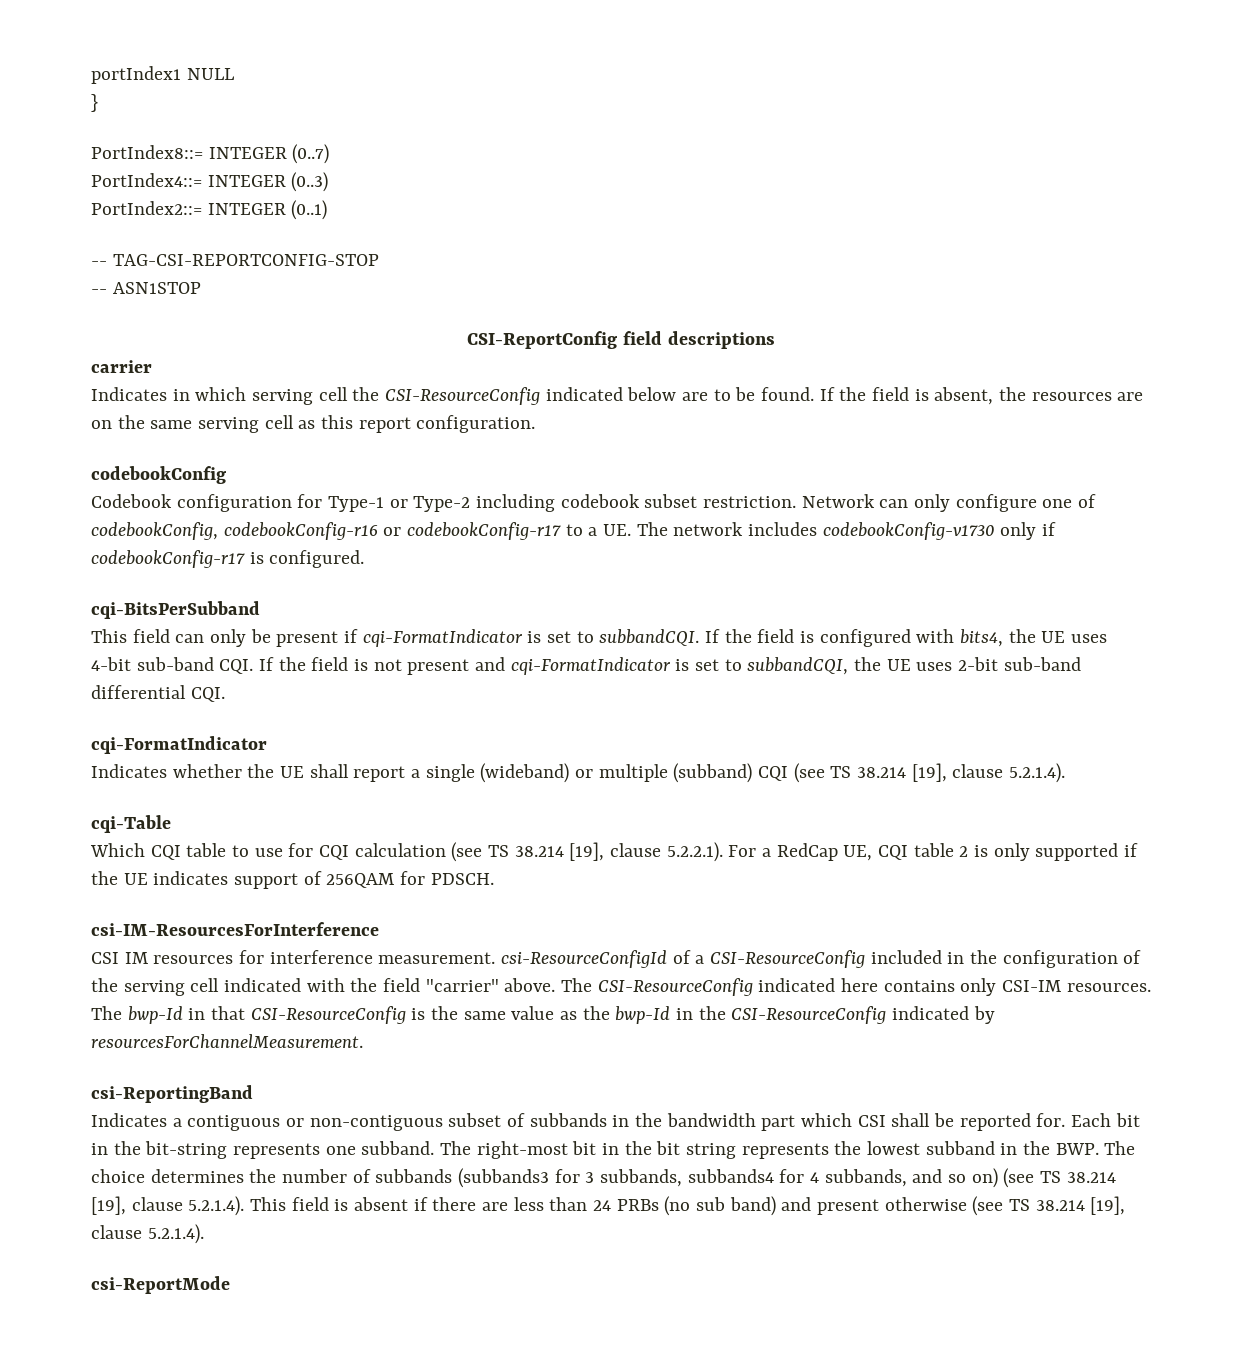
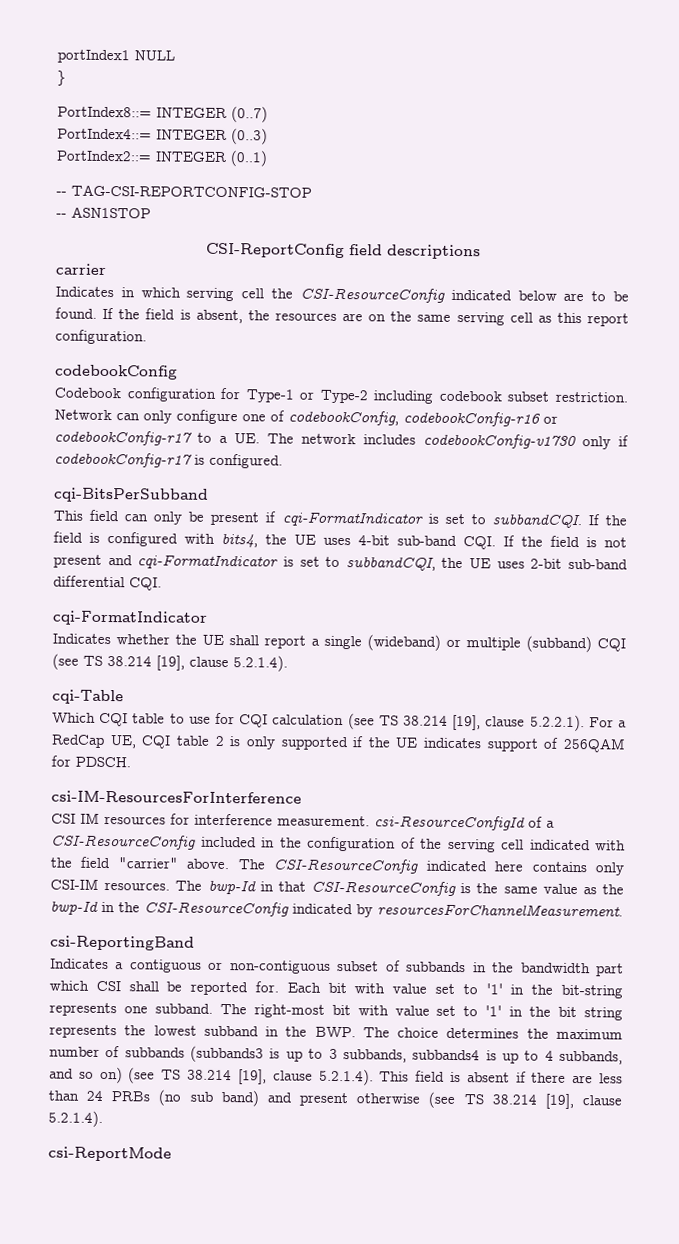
- Each bit in the bit-string represents one subband.
+ Each bit with value set to '1' in the bit-string represents one subband.
- The right-most bit in the bit string represents the lowest subband in the BWP. The choice determines the number of subbands (subbands3 for 3 subbands, subbands4 for 4 subbands, and so on) (see TS 38.214 [19], clause 5.2.1.4). This field is absent if there are less than 24 PRBs (no sub band) and present otherwise (see TS 38.214 [19], clause 5.2.1.4).
+ The right-most bit with value set to '1' in the bit string represents the lowest subband in the BWP. The choice determines the maximum number of subbands (subbands3 is up to 3 subbands, subbands4 is up to 4 subbands, and so on) (see TS 38.214 [19], clause 5.2.1.4). This field is absent if there are less than 24 PRBs (no sub band) and present otherwise (see TS 38.214 [19], clause 5.2.1.4).

